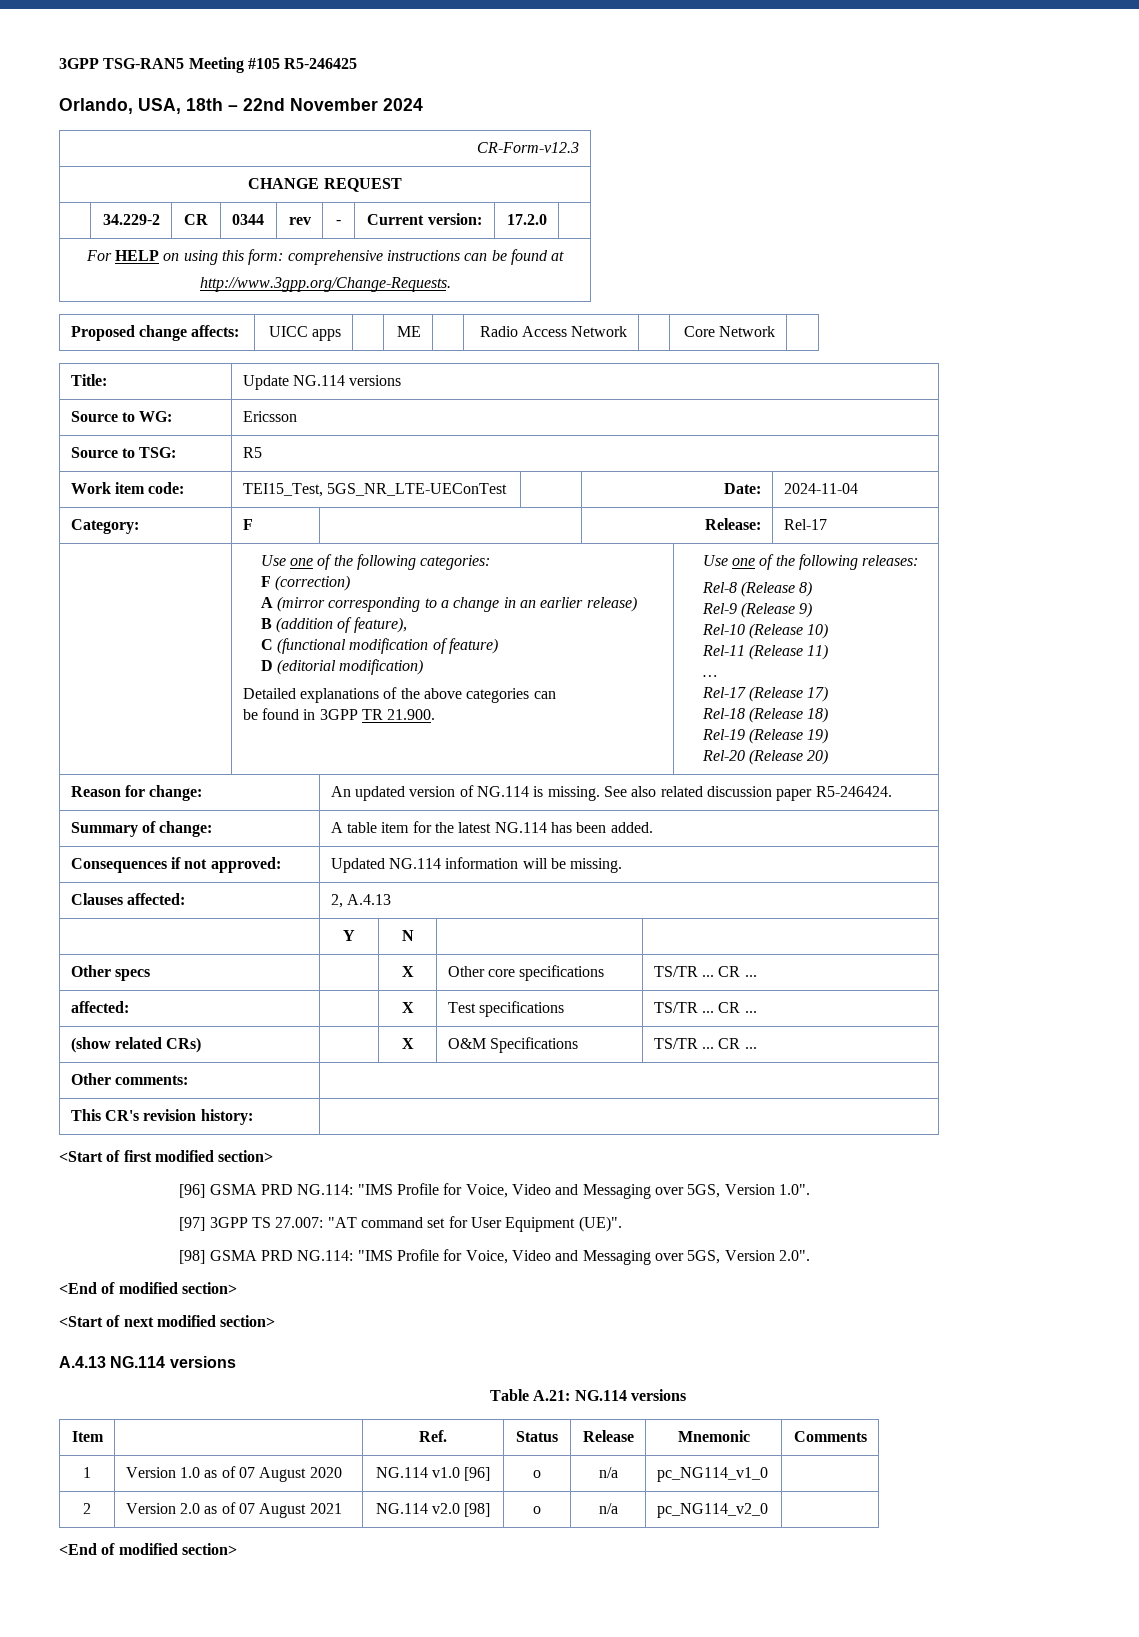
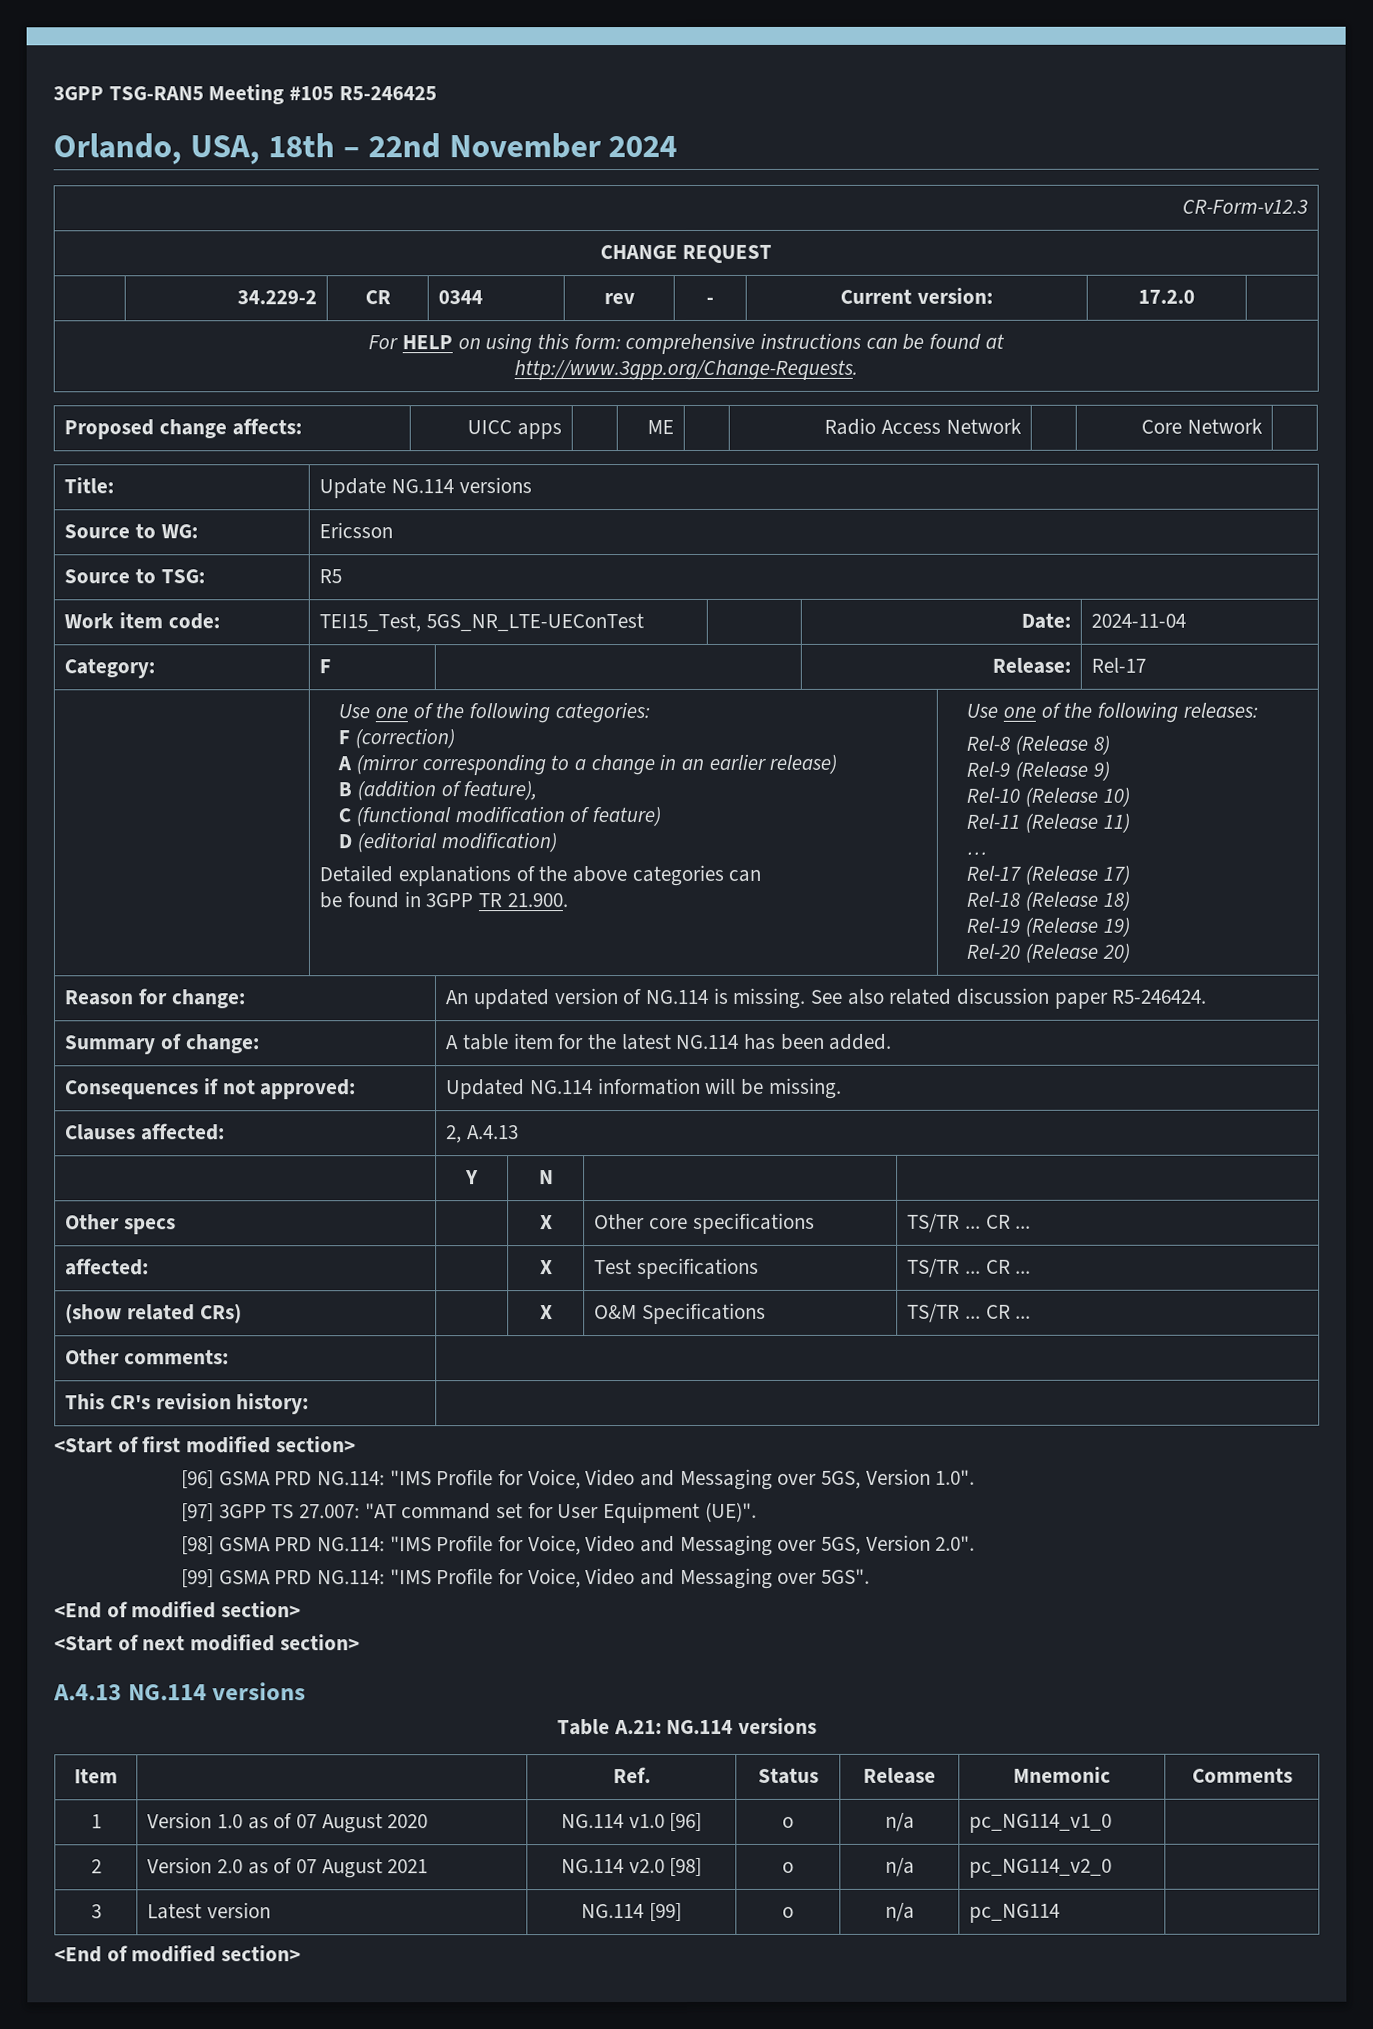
+ [99] GSMA PRD NG.114: "IMS Profile for Voice, Video and Messaging over 5GS".
+ 3 | Latest version | NG.114 [99] | o | n/a | pc_NG114 |

